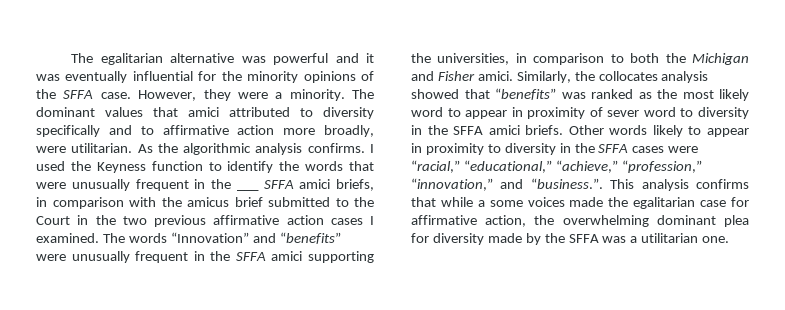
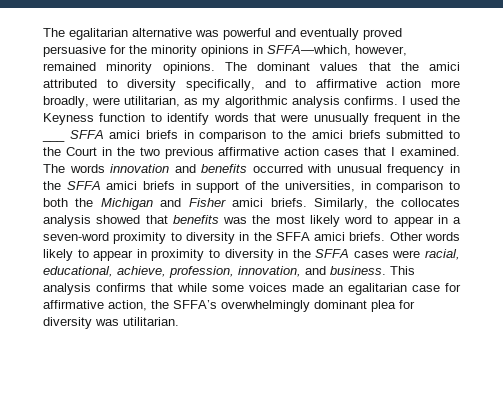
- The egalitarian alternative was powerful and it was eventually influential for the minority opinions of the SFFA case. However, they were a minority.
+ The egalitarian alternative was powerful and eventually proved persuasive for the minority opinions in SFFA—which, however, remained minority opinions.
- The dominant values that amici attributed to diversity specifically and to affirmative action more broadly, were utilitarian. As the algorithmic analysis confirms.
+ The dominant values that the amici attributed to diversity specifically, and to affirmative action more broadly, were utilitarian, as my algorithmic analysis confirms.
- I used the Keyness function to identify the words that were unusually frequent in the ___ SFFA amici briefs, in comparison with the amicus brief submitted to the Court in the two previous affirmative action cases I examined.
+ I used the Keyness function to identify words that were unusually frequent in the ___ SFFA amici briefs in comparison to the amici briefs submitted to the Court in the two previous affirmative action cases that I examined.
- The words “Innovation” and “benefits” were unusually frequent in the SFFA amici supporting the universities, in comparison to both the Michigan and Fisher amici.
+ The words innovation and benefits occurred with unusual frequency in the SFFA amici briefs in support of the universities, in comparison to both the Michigan and Fisher amici briefs.
- Similarly, the collocates analysis showed that “benefits” was ranked as the most likely word to appear in proximity of sever word to diversity in the SFFA amici briefs.
+ Similarly, the collocates analysis showed that benefits was the most likely word to appear in a seven-word proximity to diversity in the SFFA amici briefs.
- Other words likely to appear in proximity to diversity in the SFFA cases were “racial,” “educational,” “achieve,” “profession,” “innovation,” and “business.”. This analysis confirms that while a some voices made the egalitarian case for affirmative action, the overwhelming dominant plea for diversity made by the SFFA was a utilitarian one.
+ Other words likely to appear in proximity to diversity in the SFFA cases were racial, educational, achieve, profession, innovation, and business. This analysis confirms that while some voices made an egalitarian case for affirmative action, the SFFA’s overwhelmingly dominant plea for diversity was utilitarian.

